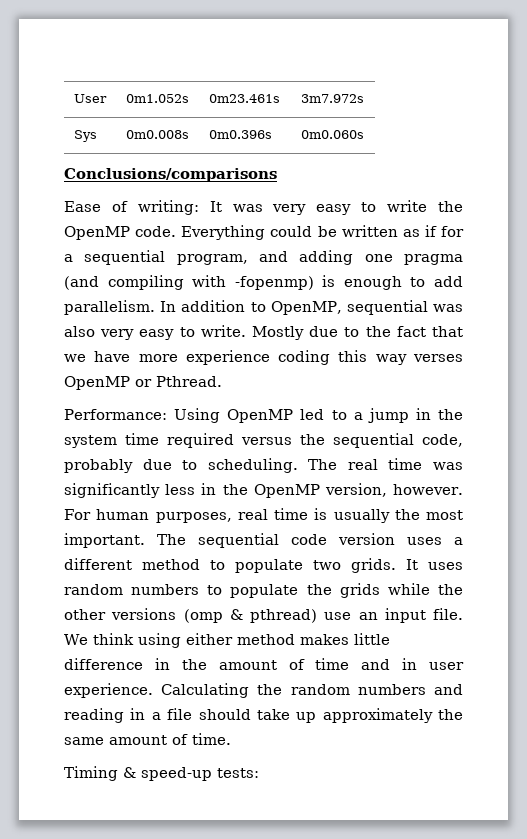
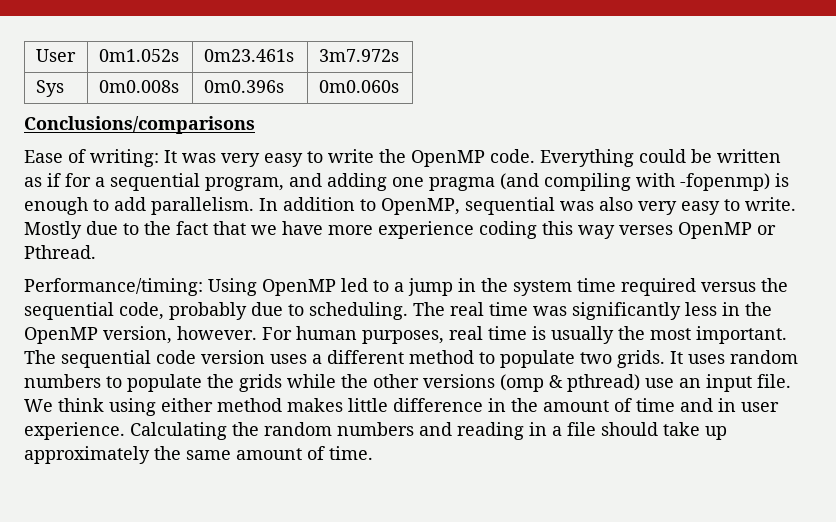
- Performance: Using OpenMP led to a jump in the system time required versus the sequential code, probably due to scheduling.
+ Performance/timing: Using OpenMP led to a jump in the system time required versus the sequential code, probably due to scheduling.
- Timing & speed-up tests:

